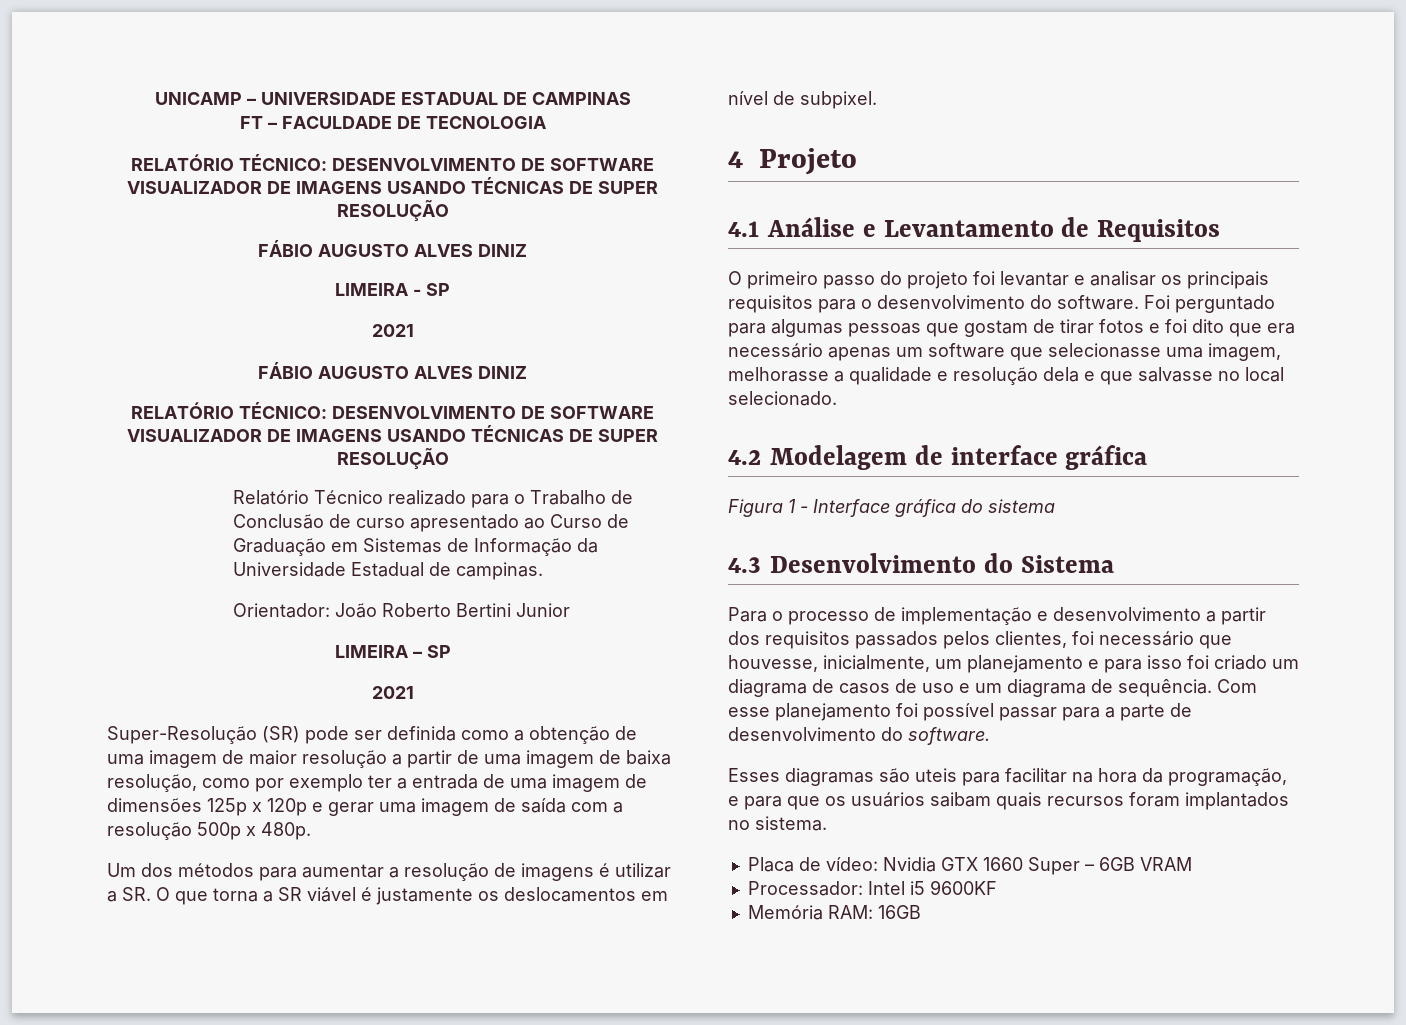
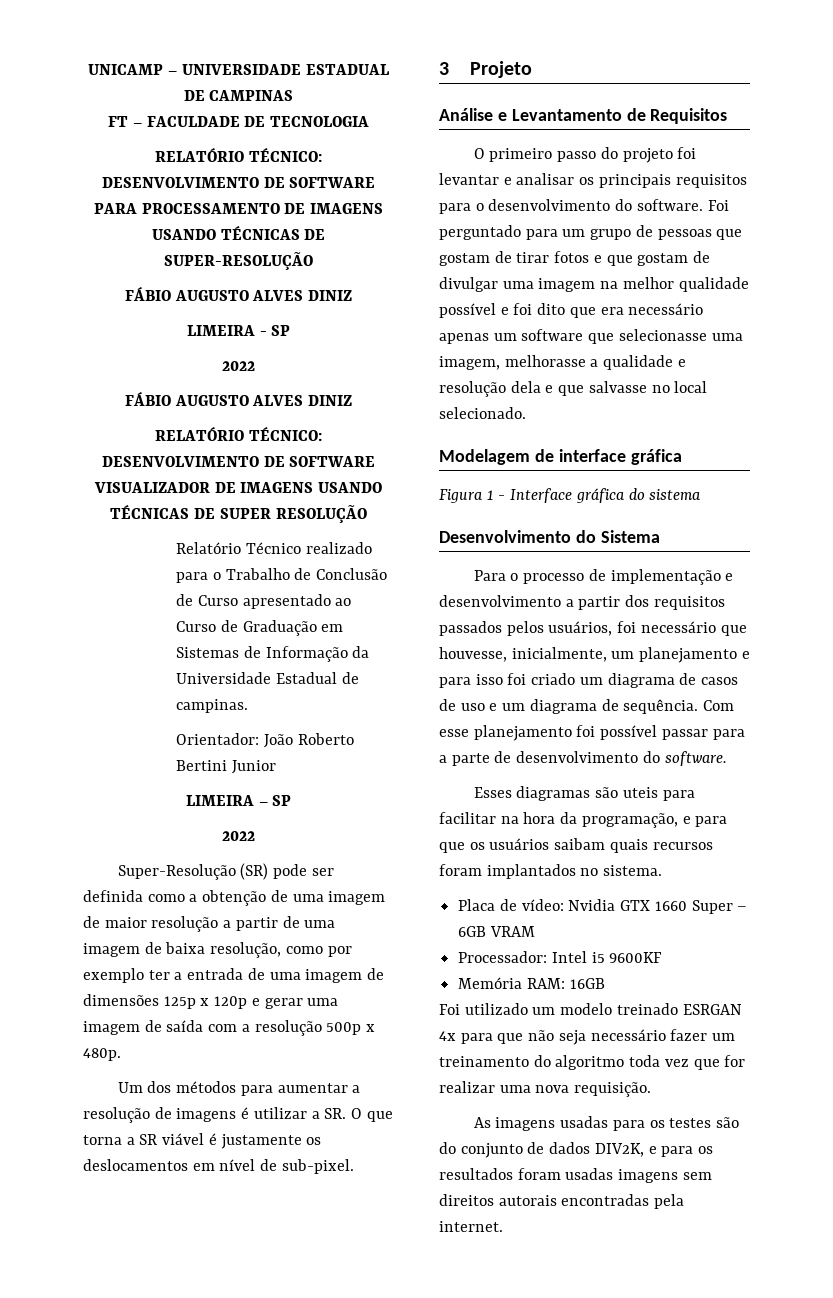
  FT – FACULDADE DE TECNOLOGIA
- RELATÓRIO TÉCNICO: DESENVOLVIMENTO DE SOFTWARE VISUALIZADOR DE IMAGENS USANDO TÉCNICAS DE SUPER RESOLUÇÃO
+ RELATÓRIO TÉCNICO: DESENVOLVIMENTO DE SOFTWARE PARA PROCESSAMENTO DE IMAGENS USANDO TÉCNICAS DE SUPER-RESOLUÇÃO
  FÁBIO AUGUSTO ALVES DINIZ
  LIMEIRA - SP
- 2021
+ 2022
- Relatório Técnico realizado para o Trabalho de Conclusão de curso apresentado ao Curso de Graduação em Sistemas de Informação da Universidade Estadual de campinas.
+ Relatório Técnico realizado para o Trabalho de Conclusão de Curso apresentado ao Curso de Graduação em Sistemas de Informação da Universidade Estadual de campinas.
  Orientador: João Roberto Bertini Junior
  LIMEIRA – SP
- 2021
+ 2022
- Um dos métodos para aumentar a resolução de imagens é utilizar a SR. O que torna a SR viável é justamente os deslocamentos em nível de subpixel.
- 4 Projeto
+ Um dos métodos para aumentar a resolução de imagens é utilizar a SR. O que torna a SR viável é justamente os deslocamentos em nível de sub-pixel.
+ 3 Projeto
- 4.1 Análise e Levantamento de Requisitos
+ Análise e Levantamento de Requisitos
- Foi perguntado para algumas pessoas que gostam de tirar fotos e foi dito que era necessário apenas um software que selecionasse uma imagem, melhorasse a qualidade e resolução dela e que salvasse no local selecionado.
+ Foi perguntado para um grupo de pessoas que gostam de tirar fotos e que gostam de divulgar uma imagem na melhor qualidade possível e foi dito que era necessário apenas um software que selecionasse uma imagem, melhorasse a qualidade e resolução dela e que salvasse no local selecionado.
- 4.2 Modelagem de interface gráfica
+ Modelagem de interface gráfica
- 4.3 Desenvolvimento do Sistema
+ Desenvolvimento do Sistema
- Para o processo de implementação e desenvolvimento a partir dos requisitos passados pelos clientes, foi necessário que houvesse, inicialmente, um planejamento e para isso foi criado um diagrama de casos de uso e um diagrama de sequência.
+ Para o processo de implementação e desenvolvimento a partir dos requisitos passados pelos usuários, foi necessário que houvesse, inicialmente, um planejamento e para isso foi criado um diagrama de casos de uso e um diagrama de sequência.
+ Foi utilizado um modelo treinado ESRGAN 4x para que não seja necessário fazer um treinamento do algoritmo toda vez que for realizar uma nova requisição.
+ As imagens usadas para os testes são do conjunto de dados DIV2K, e para os resultados foram usadas imagens sem direitos autorais encontradas pela internet.

